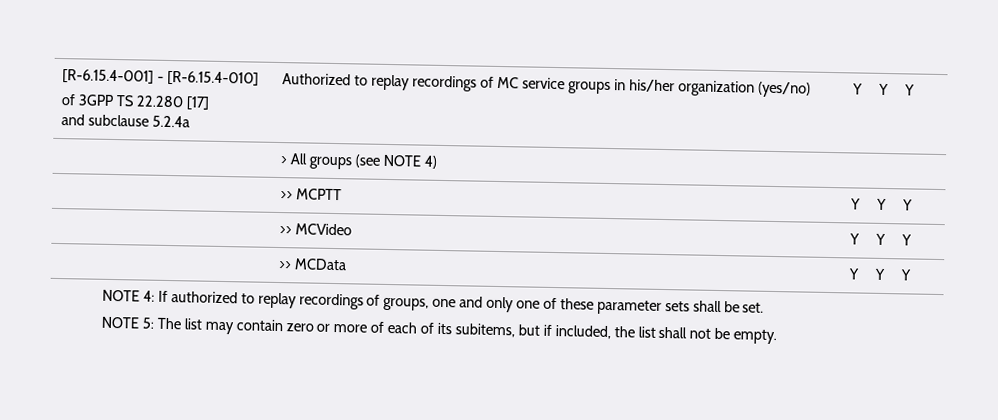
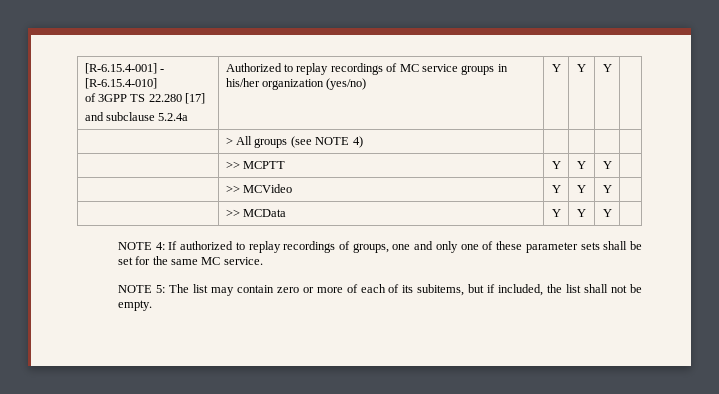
- NOTE 4: If authorized to replay recordings of groups, one and only one of these parameter sets shall be set.
+ NOTE 4: If authorized to replay recordings of groups, one and only one of these parameter sets shall be set for the same MC service.

